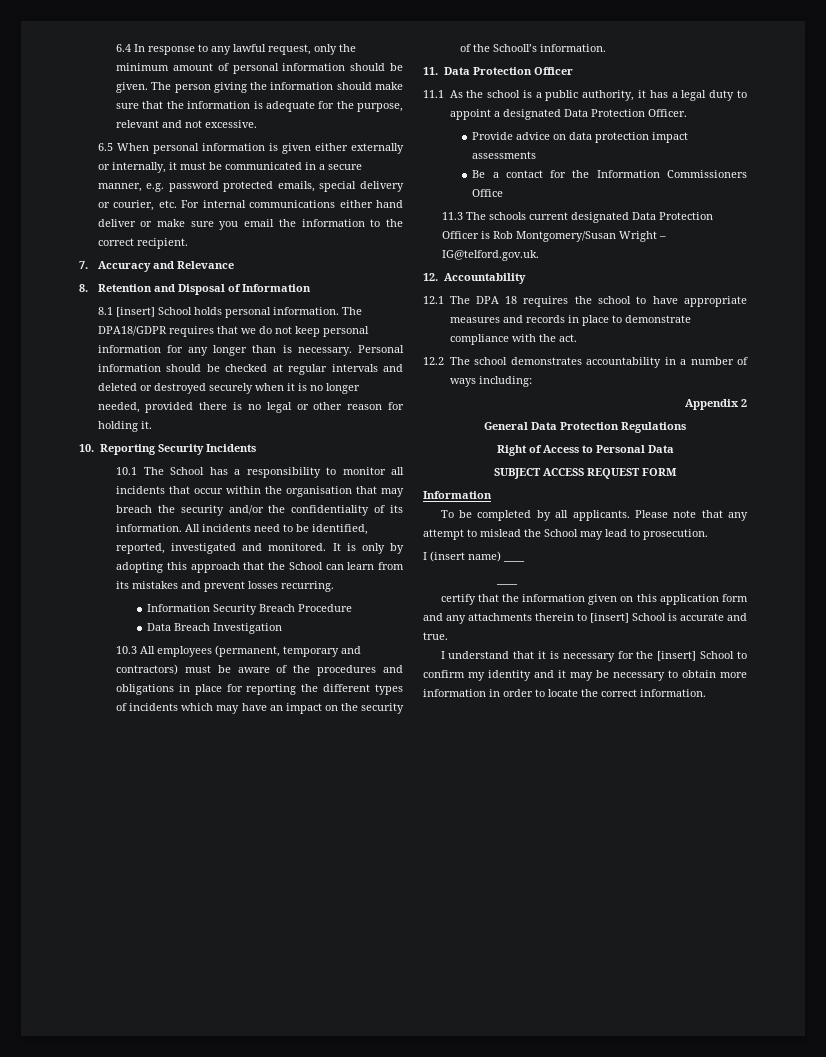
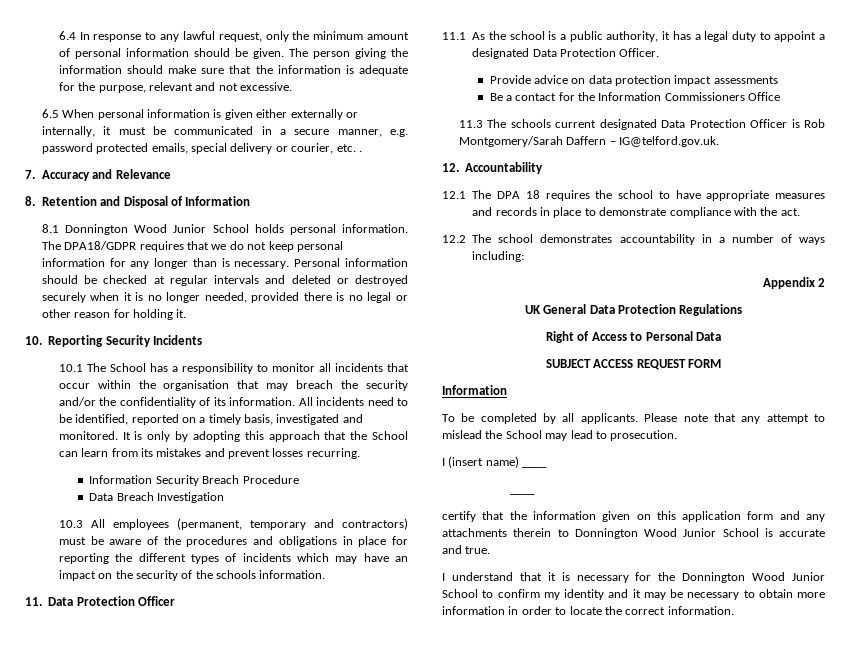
- 6.5 When personal information is given either externally or internally, it must be communicated in a secure manner, e.g. password protected emails, special delivery or courier, etc. For internal communications either hand deliver or make sure you email the information to the correct recipient.
+ 6.5 When personal information is given either externally or internally, it must be communicated in a secure manner, e.g. password protected emails, special delivery or courier, etc. .
- 8.1 [insert] School holds personal information.
+ 8.1 Donnington Wood Junior School holds personal information.
- All incidents need to be identified, reported, investigated and monitored.
+ All incidents need to be identified, reported on a timely basis, investigated and monitored.
- 10.3 All employees (permanent, temporary and contractors) must be aware of the procedures and obligations in place for reporting the different types of incidents which may have an impact on the security of the Schooll’s information.
+ 10.3 All employees (permanent, temporary and contractors) must be aware of the procedures and obligations in place for reporting the different types of incidents which may have an impact on the security of the schools information.
- 11.3 The schools current designated Data Protection Officer is Rob Montgomery/Susan Wright – IG@telford.gov.uk.
+ 11.3 The schools current designated Data Protection Officer is Rob Montgomery/Sarah Daffern – IG@telford.gov.uk.
- General Data Protection Regulations
+ UK General Data Protection Regulations
- certify that the information given on this application form and any attachments therein to [insert] School is accurate and true.
+ certify that the information given on this application form and any attachments therein to Donnington Wood Junior School is accurate and true.
- I understand that it is necessary for the [insert] School to confirm my identity and it may be necessary to obtain more information in order to locate the correct information.
+ I understand that it is necessary for the Donnington Wood Junior School to confirm my identity and it may be necessary to obtain more information in order to locate the correct information.

